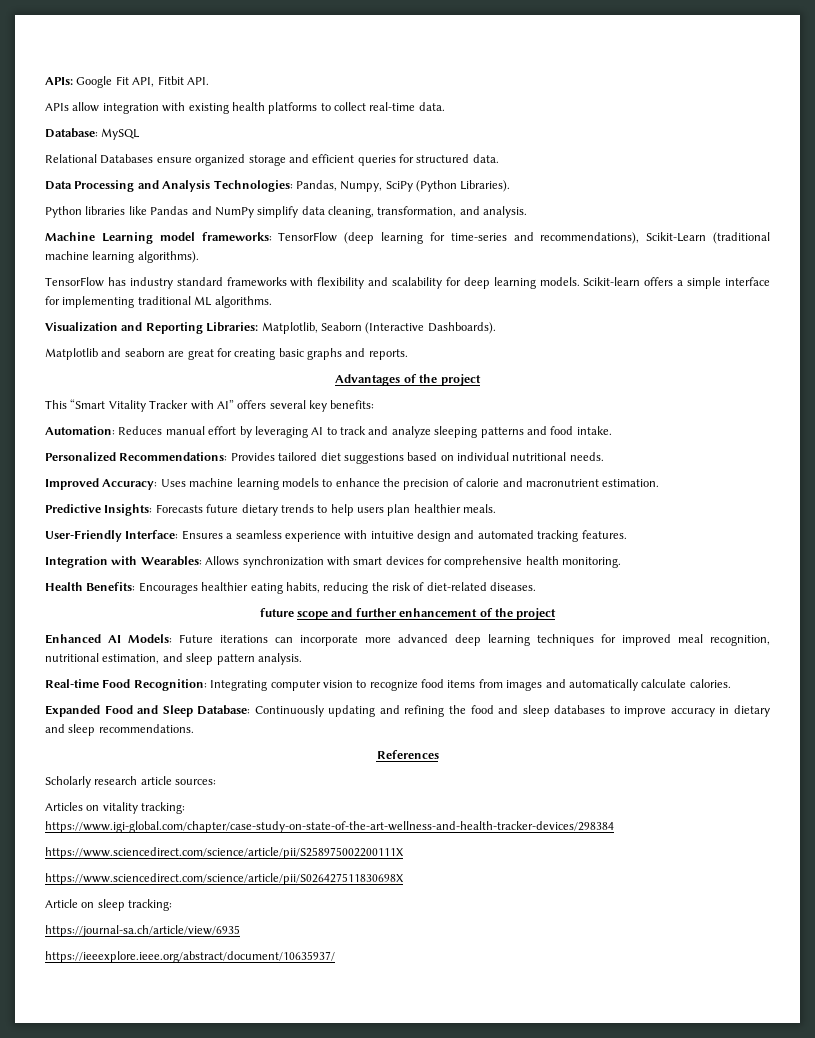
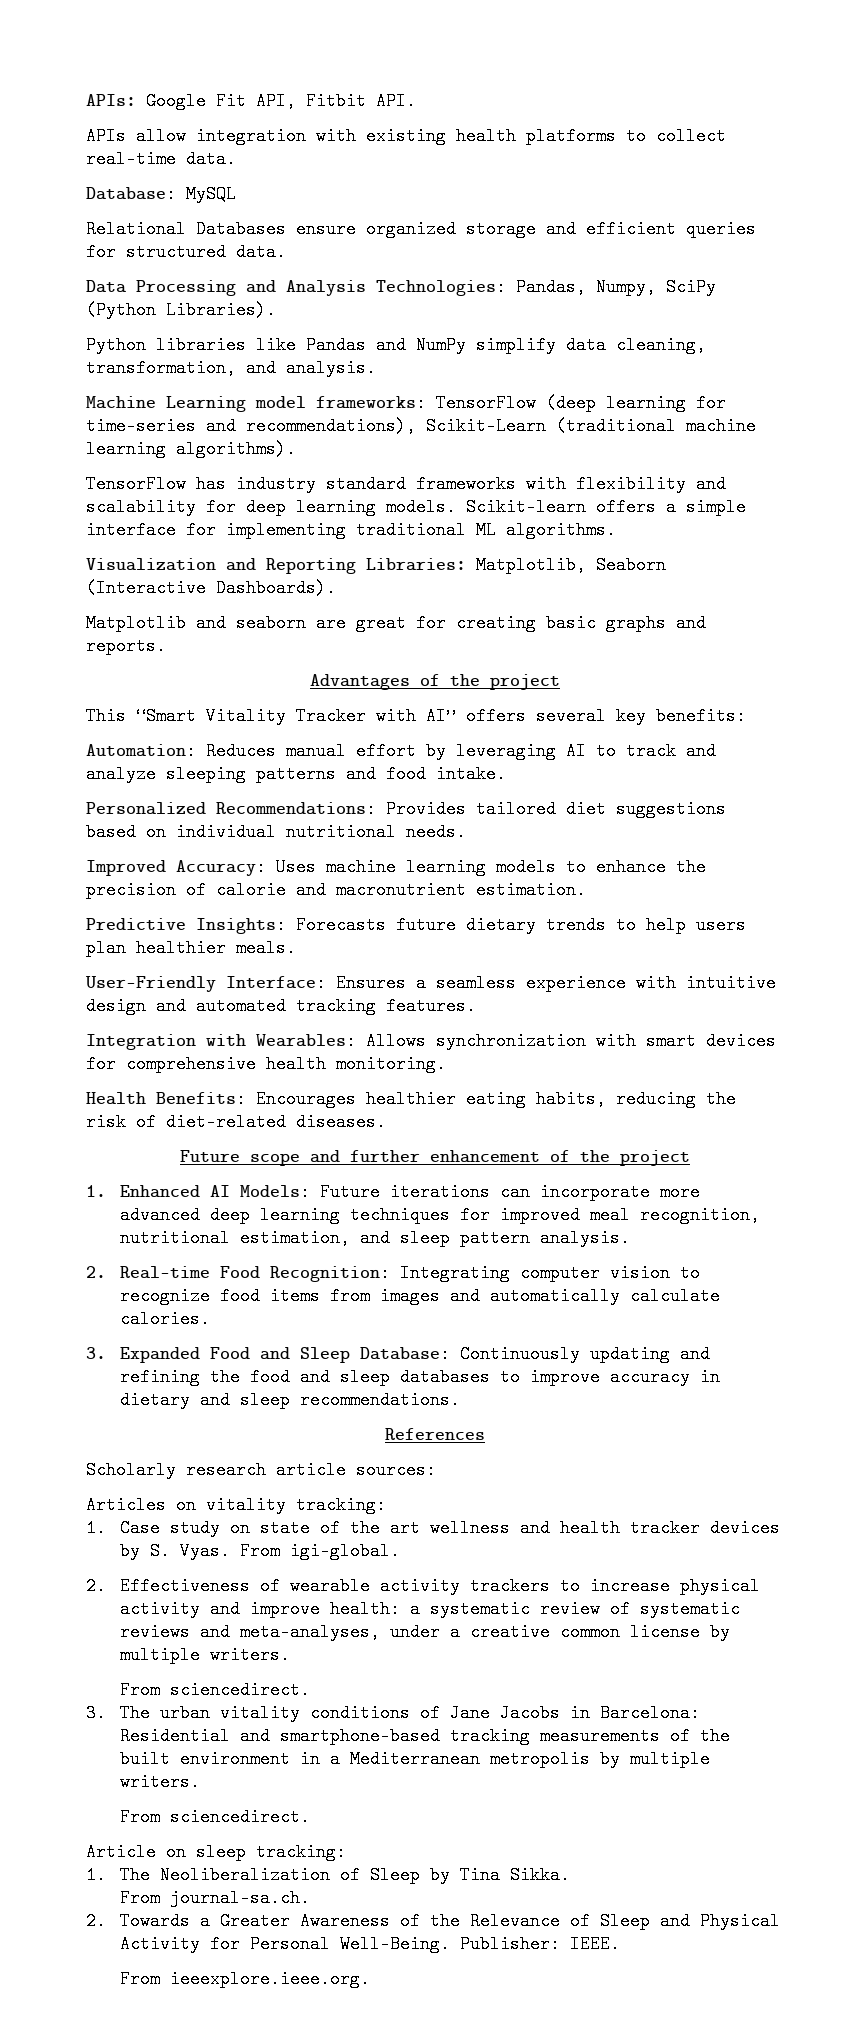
- future scope and further enhancement of the project
+ Future scope and further enhancement of the project
- Enhanced AI Models: Future iterations can incorporate more advanced deep learning techniques for improved meal recognition, nutritional estimation, and sleep pattern analysis.
+ 1. Enhanced AI Models: Future iterations can incorporate more advanced deep learning techniques for improved meal recognition, nutritional estimation, and sleep pattern analysis.
- Real-time Food Recognition: Integrating computer vision to recognize food items from images and automatically calculate calories.
+ 2. Real-time Food Recognition: Integrating computer vision to recognize food items from images and automatically calculate calories.
- Expanded Food and Sleep Database: Continuously updating and refining the food and sleep databases to improve accuracy in dietary and sleep recommendations.
+ 3. Expanded Food and Sleep Database: Continuously updating and refining the food and sleep databases to improve accuracy in dietary and sleep recommendations.
- https://www.igi-global.com/chapter/case-study-on-state-of-the-art-wellness-and-health-tracker-devices/298384
- https://www.sciencedirect.com/science/article/pii/S258975002200111X
- https://www.sciencedirect.com/science/article/pii/S026427511830698X
+ 1. Case study on state of the art wellness and health tracker devices by S. Vyas. From igi-global.
+ 2. Effectiveness of wearable activity trackers to increase physical activity and improve health: a systematic review of systematic reviews and meta-analyses, under a creative common license by multiple writers.
+ From sciencedirect.
+ 3. The urban vitality conditions of Jane Jacobs in Barcelona: Residential and smartphone-based tracking measurements of the built environment in a Mediterranean metropolis by multiple writers.
+ From sciencedirect.
  Article on sleep tracking:
- https://journal-sa.ch/article/view/6935
- https://ieeexplore.ieee.org/abstract/document/10635937/
+ 1. The Neoliberalization of Sleep by Tina Sikka.
+ From journal-sa.ch.
+ 2. Towards a Greater Awareness of the Relevance of Sleep and Physical Activity for Personal Well-Being. Publisher: IEEE.
+ From ieeexplore.ieee.org.

